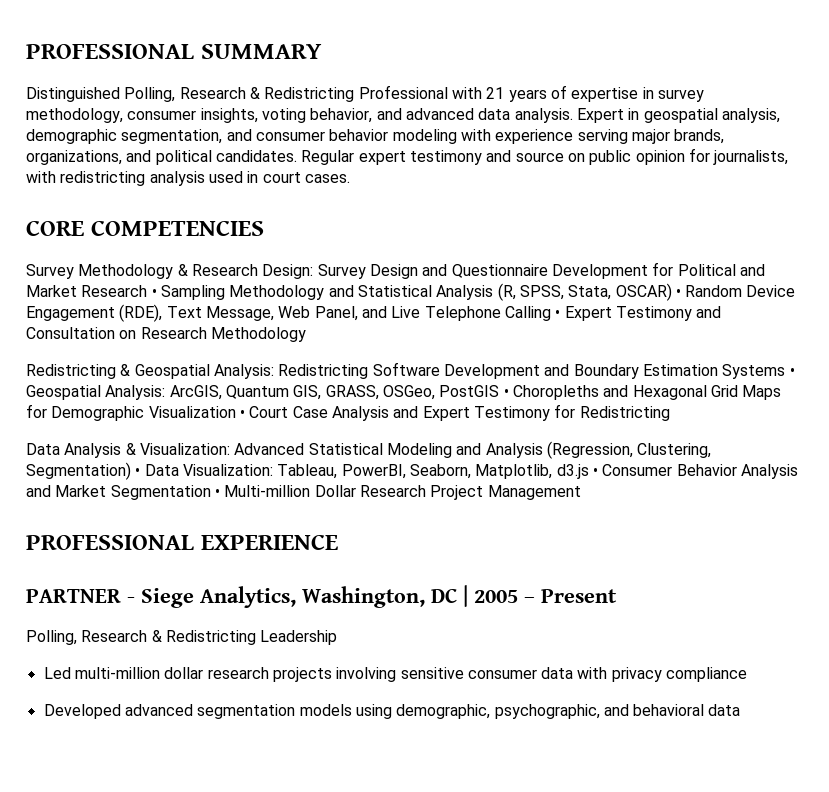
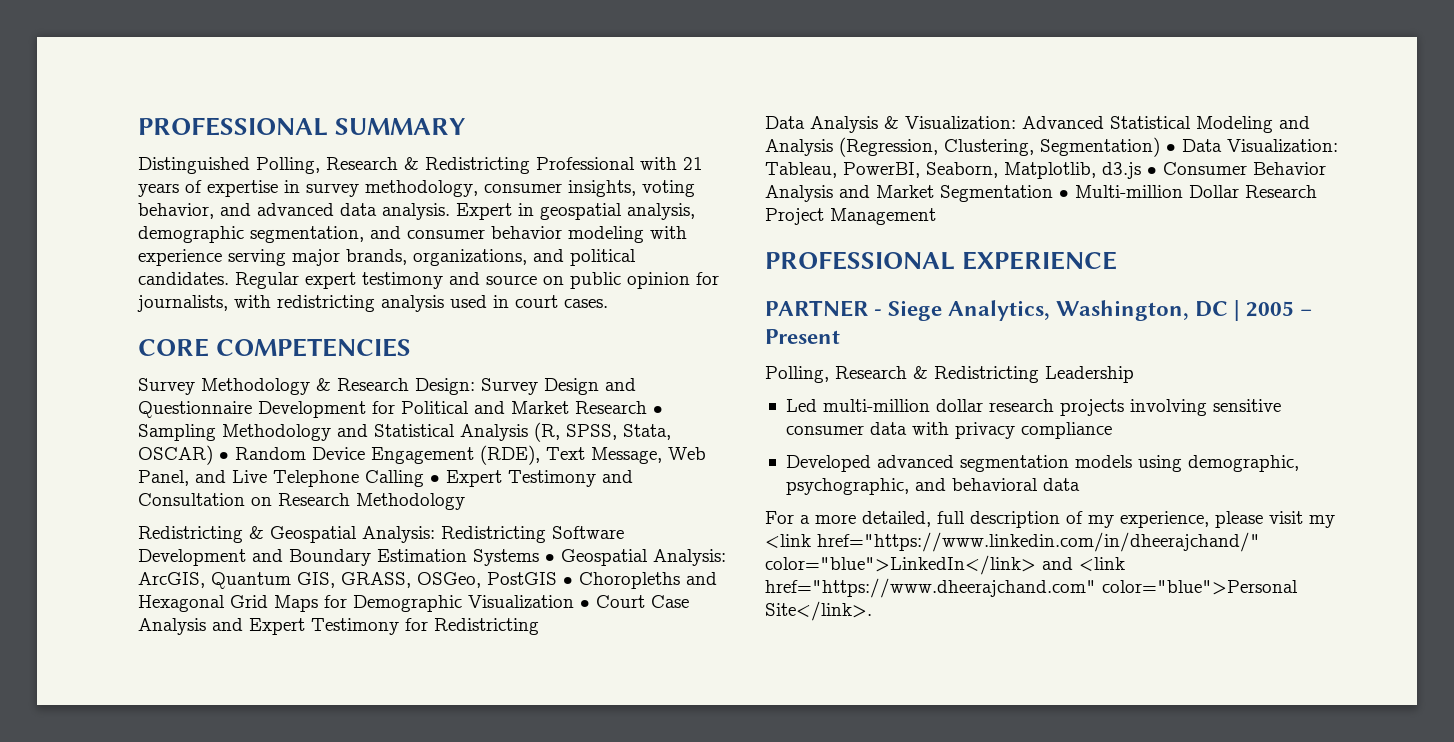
+ For a more detailed, full description of my experience, please visit my <link href="https://www.linkedin.com/in/dheerajchand/" color="blue">LinkedIn</link> and <link href="https://www.dheerajchand.com" color="blue">Personal Site</link>.

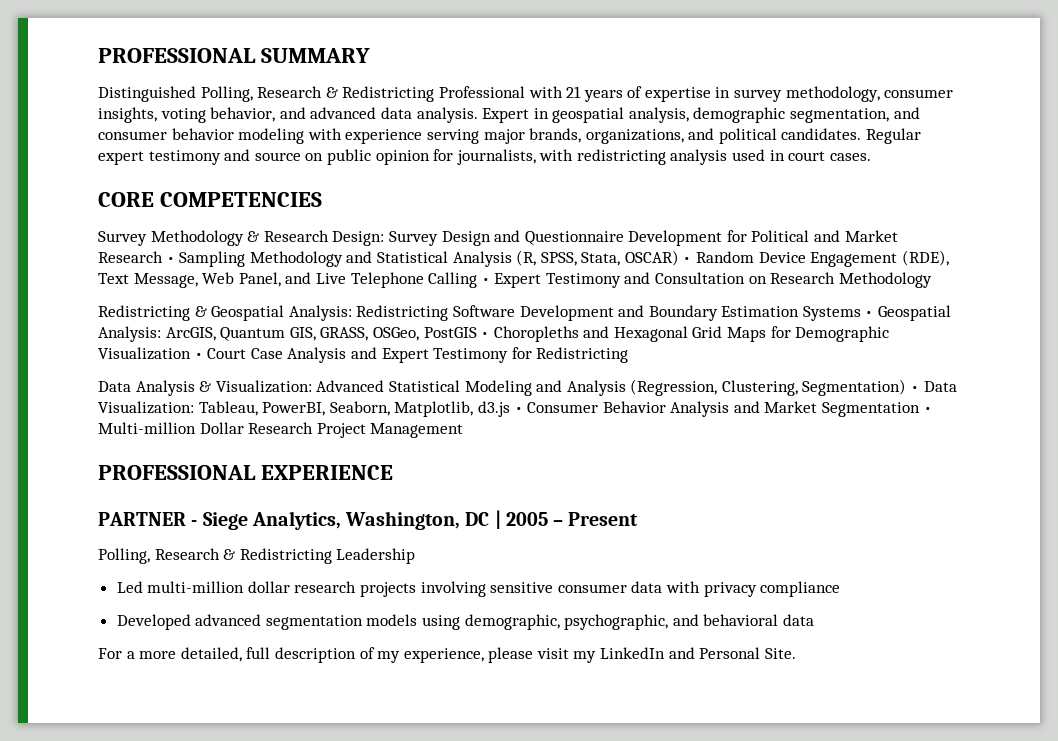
- For a more detailed, full description of my experience, please visit my <link href="https://www.linkedin.com/in/dheerajchand/" color="blue">LinkedIn</link> and <link href="https://www.dheerajchand.com" color="blue">Personal Site</link>.
+ For a more detailed, full description of my experience, please visit my LinkedIn and Personal Site.

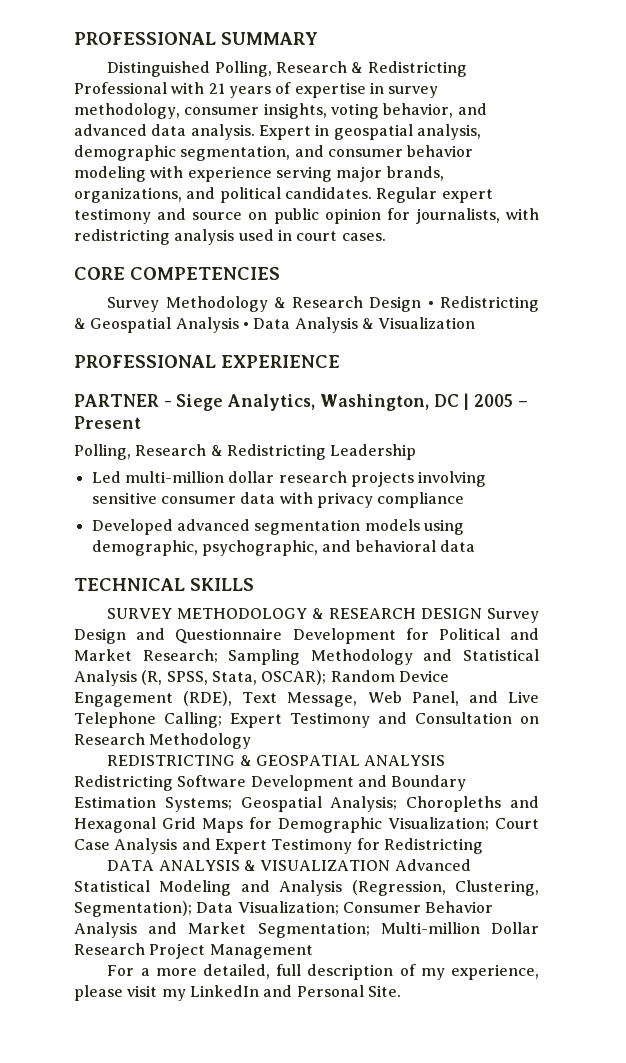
- Survey Methodology & Research Design: Survey Design and Questionnaire Development for Political and Market Research • Sampling Methodology and Statistical Analysis (R, SPSS, Stata, OSCAR) • Random Device Engagement (RDE), Text Message, Web Panel, and Live Telephone Calling • Expert Testimony and Consultation on Research Methodology
- Redistricting & Geospatial Analysis: Redistricting Software Development and Boundary Estimation Systems • Geospatial Analysis: ArcGIS, Quantum GIS, GRASS, OSGeo, PostGIS • Choropleths and Hexagonal Grid Maps for Demographic Visualization • Court Case Analysis and Expert Testimony for Redistricting
- Data Analysis & Visualization: Advanced Statistical Modeling and Analysis (Regression, Clustering, Segmentation) • Data Visualization: Tableau, PowerBI, Seaborn, Matplotlib, d3.js • Consumer Behavior Analysis and Market Segmentation • Multi-million Dollar Research Project Management
+ Survey Methodology & Research Design • Redistricting & Geospatial Analysis • Data Analysis & Visualization
+ TECHNICAL SKILLS
+ SURVEY METHODOLOGY & RESEARCH DESIGN Survey Design and Questionnaire Development for Political and Market Research; Sampling Methodology and Statistical Analysis (R, SPSS, Stata, OSCAR); Random Device Engagement (RDE), Text Message, Web Panel, and Live Telephone Calling; Expert Testimony and Consultation on Research Methodology
+ REDISTRICTING & GEOSPATIAL ANALYSIS Redistricting Software Development and Boundary Estimation Systems; Geospatial Analysis; Choropleths and Hexagonal Grid Maps for Demographic Visualization; Court Case Analysis and Expert Testimony for Redistricting
+ DATA ANALYSIS & VISUALIZATION Advanced Statistical Modeling and Analysis (Regression, Clustering, Segmentation); Data Visualization; Consumer Behavior Analysis and Market Segmentation; Multi-million Dollar Research Project Management

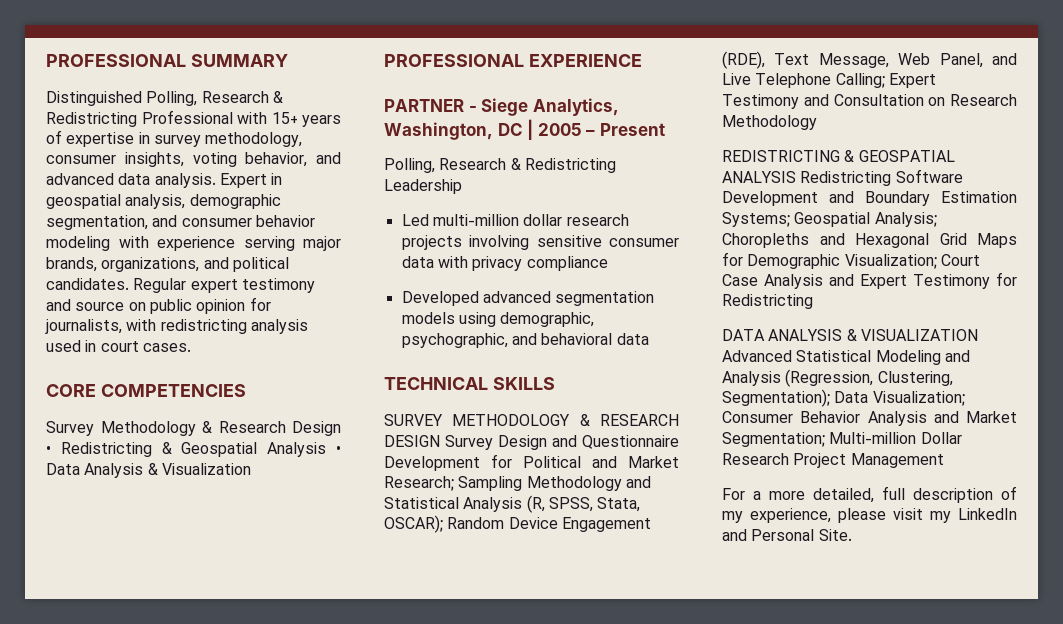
- Distinguished Polling, Research & Redistricting Professional with 21 years of expertise in survey methodology, consumer insights, voting behavior, and advanced data analysis.
+ Distinguished Polling, Research & Redistricting Professional with 15+ years of expertise in survey methodology, consumer insights, voting behavior, and advanced data analysis.

